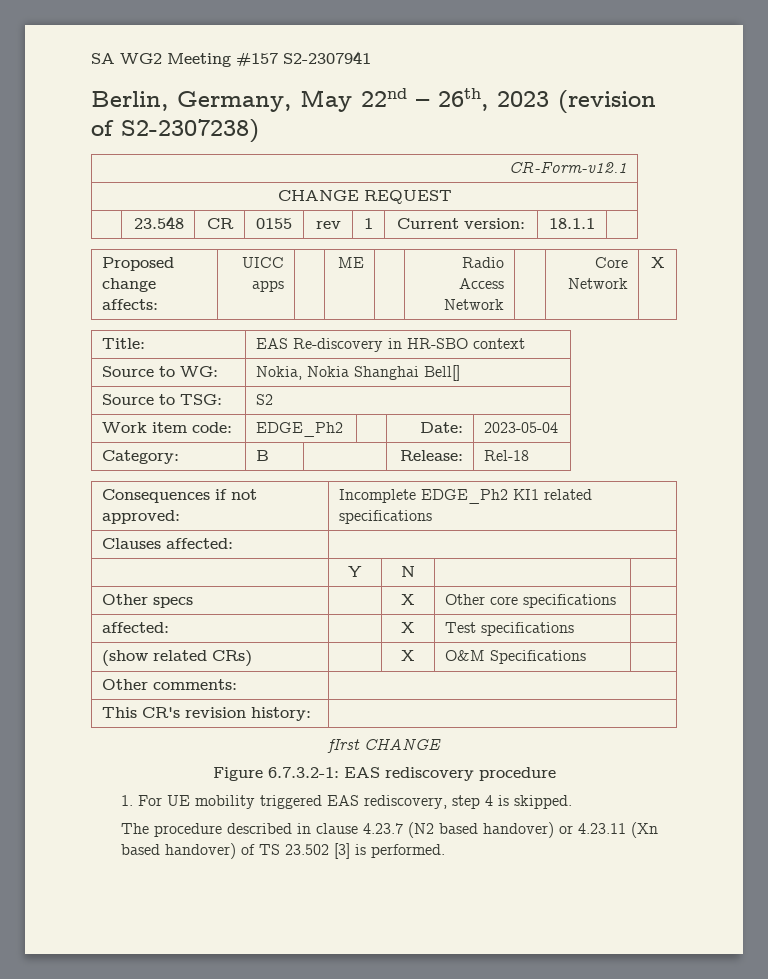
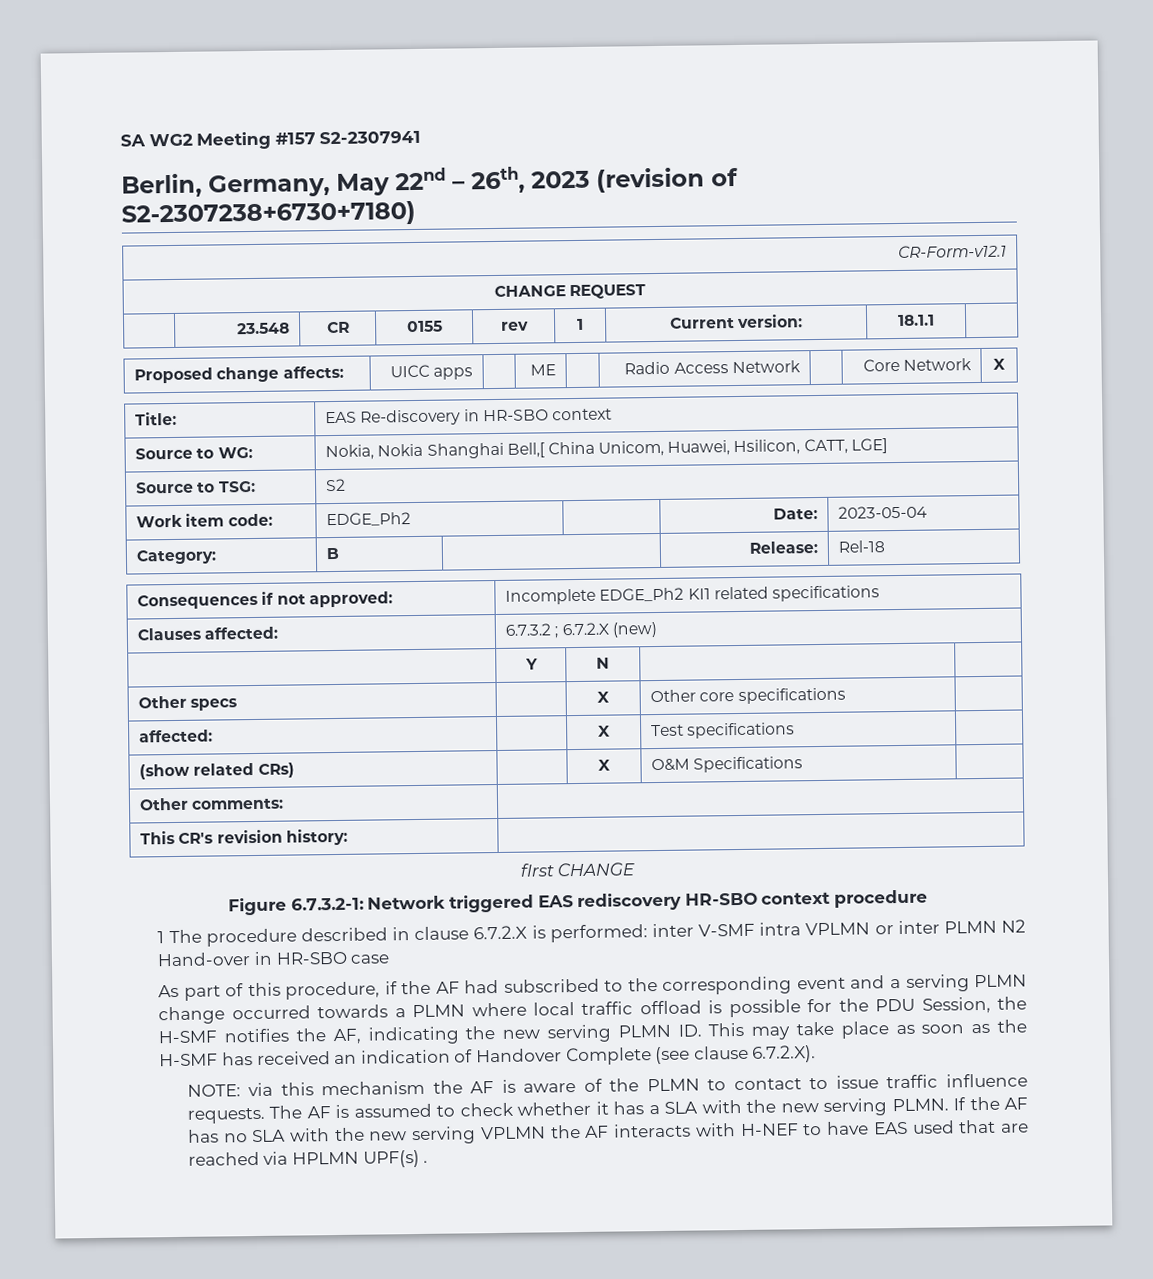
- Berlin, Germany, May 22nd – 26th, 2023 (revision of S2-2307238)
+ Berlin, Germany, May 22nd – 26th, 2023 (revision of S2-2307238+6730+7180)
- Source to WG: | Nokia, Nokia Shanghai Bell[]
+ Source to WG: | Nokia, Nokia Shanghai Bell,[ China Unicom, Huawei, Hsilicon, CATT, LGE]
- Clauses affected: |
+ Clauses affected: | 6.7.3.2 ; 6.7.2.X (new)
- Figure 6.7.3.2-1: EAS rediscovery procedure
- 1. For UE mobility triggered EAS rediscovery, step 4 is skipped.
- The procedure described in clause 4.23.7 (N2 based handover) or 4.23.11 (Xn based handover) of TS 23.502 [3] is performed.
+ Figure 6.7.3.2-1: Network triggered EAS rediscovery HR-SBO context procedure
+ 1 The procedure described in clause 6.7.2.X is performed: inter V-SMF intra VPLMN or inter PLMN N2 Hand-over in HR-SBO case
+ As part of this procedure, if the AF had subscribed to the corresponding event and a serving PLMN change occurred towards a PLMN where local traffic offload is possible for the PDU Session, the H-SMF notifies the AF, indicating the new serving PLMN ID. This may take place as soon as the H-SMF has received an indication of Handover Complete (see clause 6.7.2.X).
+ NOTE: via this mechanism the AF is aware of the PLMN to contact to issue traffic influence requests. The AF is assumed to check whether it has a SLA with the new serving PLMN. If the AF has no SLA with the new serving VPLMN the AF interacts with H-NEF to have EAS used that are reached via HPLMN UPF(s) .

